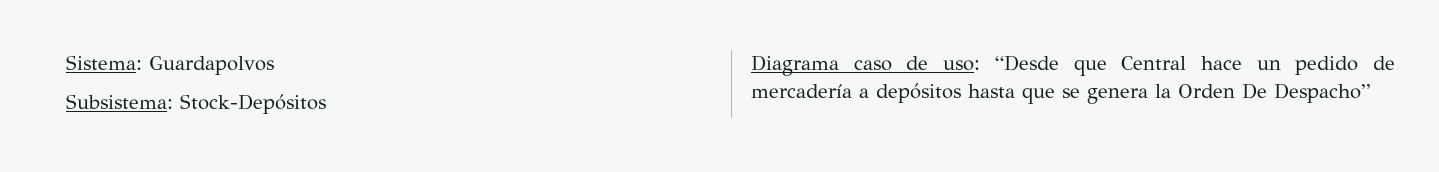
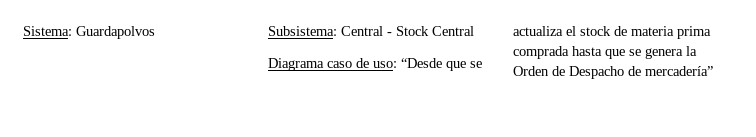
- Subsistema: Stock-Depósitos
+ Subsistema: Central - Stock Central
- Diagrama caso de uso: “Desde que Central hace un pedido de mercadería a depósitos hasta que se genera la Orden De Despacho”
+ Diagrama caso de uso: “Desde que se actualiza el stock de materia prima comprada hasta que se genera la Orden de Despacho de mercadería”

